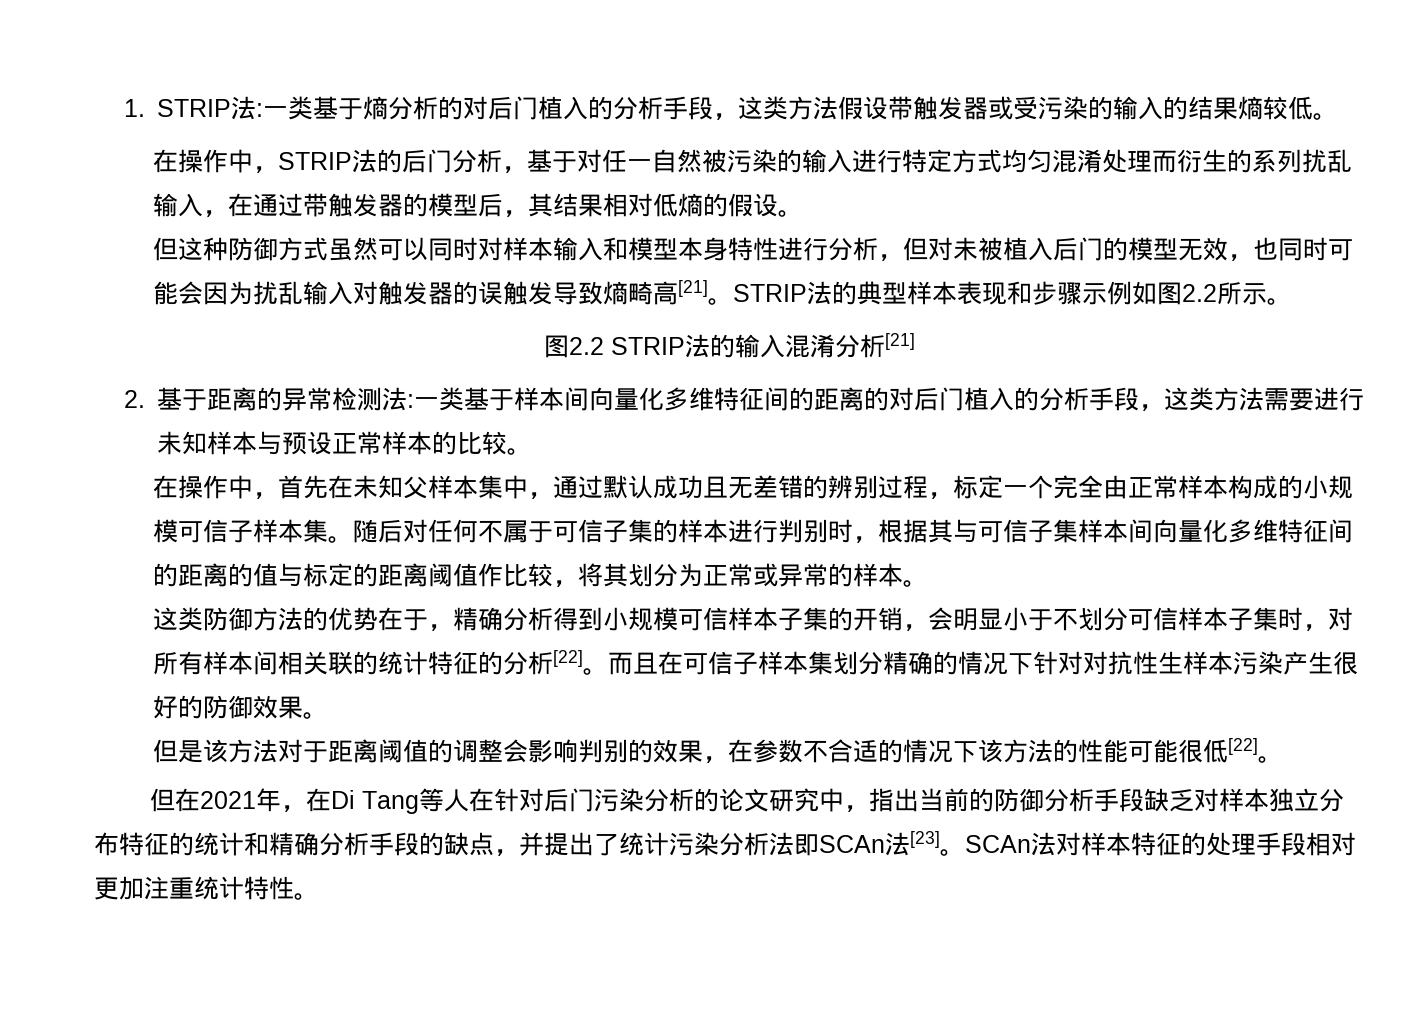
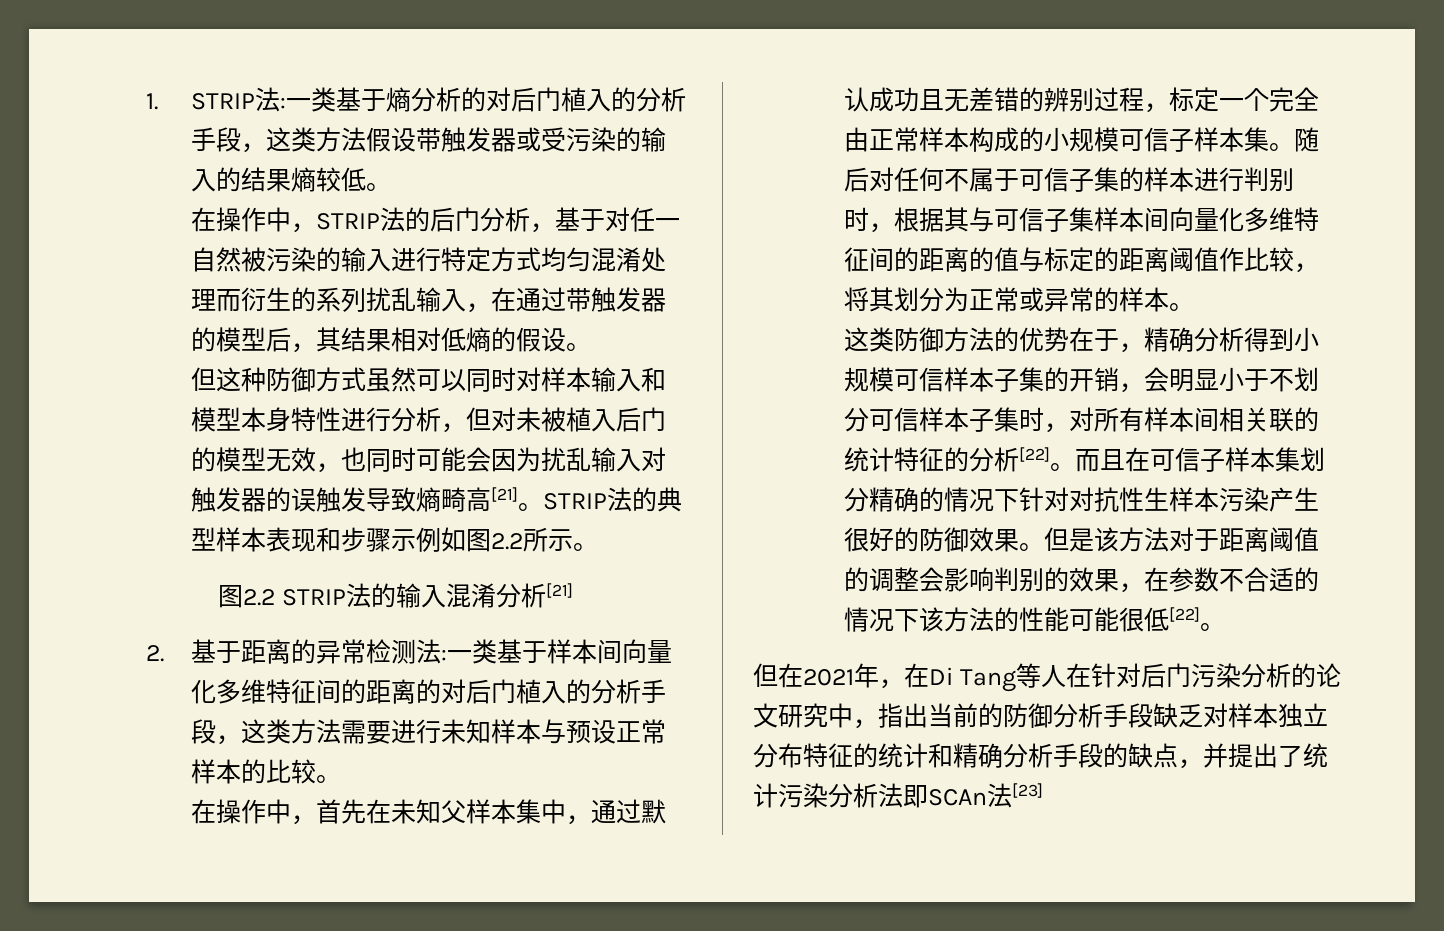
- 而且在可信子样本集划分精确的情况下针对对抗性生样本污染产生很好的防御效果。
- 但是该方法对于距离阈值的调整会影响判别的效果，在参数不合适的情况下该方法的性能可能很低[22]。
+ 而且在可信子样本集划分精确的情况下针对对抗性生样本污染产生很好的防御效果。但是该方法对于距离阈值的调整会影响判别的效果，在参数不合适的情况下该方法的性能可能很低[22]。
- 但在2021年，在Di Tang等人在针对后门污染分析的论文研究中，指出当前的防御分析手段缺乏对样本独立分布特征的统计和精确分析手段的缺点，并提出了统计污染分析法即SCAn法[23]。SCAn法对样本特征的处理手段相对更加注重统计特性。
+ 但在2021年，在Di Tang等人在针对后门污染分析的论文研究中，指出当前的防御分析手段缺乏对样本独立分布特征的统计和精确分析手段的缺点，并提出了统计污染分析法即SCAn法[23]

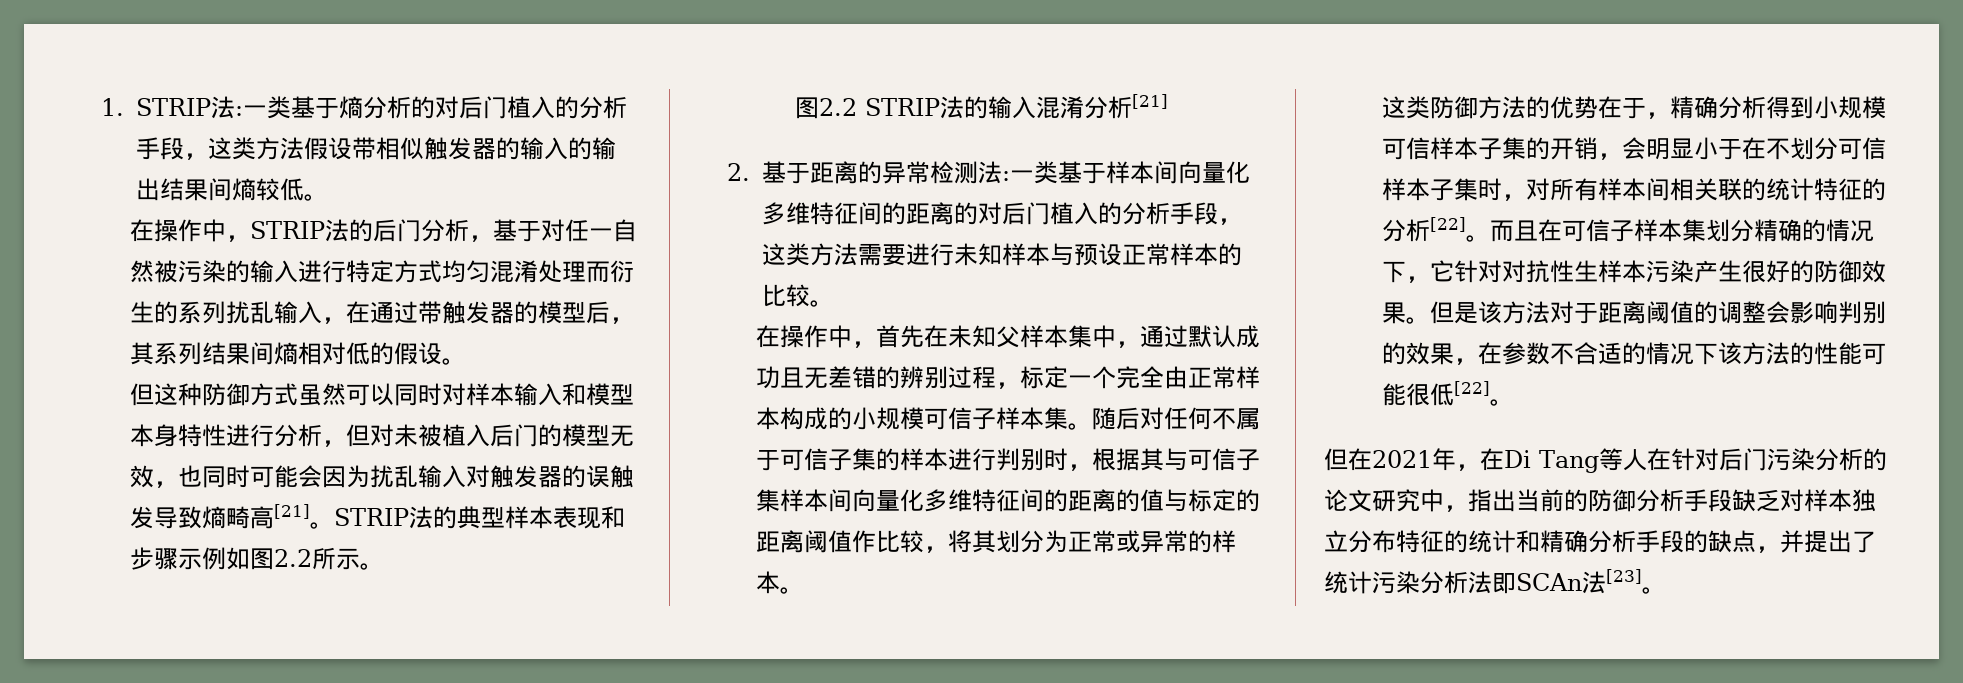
- 1. STRIP法:一类基于熵分析的对后门植入的分析手段，这类方法假设带触发器或受污染的输入的结果熵较低。
+ 1. STRIP法:一类基于熵分析的对后门植入的分析手段，这类方法假设带相似触发器的输入的输出结果间熵较低。
- 在操作中，STRIP法的后门分析，基于对任一自然被污染的输入进行特定方式均匀混淆处理而衍生的系列扰乱输入，在通过带触发器的模型后，其结果相对低熵的假设。
+ 在操作中，STRIP法的后门分析，基于对任一自然被污染的输入进行特定方式均匀混淆处理而衍生的系列扰乱输入，在通过带触发器的模型后，其系列结果间熵相对低的假设。
- 这类防御方法的优势在于，精确分析得到小规模可信样本子集的开销，会明显小于不划分可信样本子集时，对所有样本间相关联的统计特征的分析[22]。
+ 这类防御方法的优势在于，精确分析得到小规模可信样本子集的开销，会明显小于在不划分可信样本子集时，对所有样本间相关联的统计特征的分析[22]。
- 而且在可信子样本集划分精确的情况下针对对抗性生样本污染产生很好的防御效果。
+ 而且在可信子样本集划分精确的情况下，它针对对抗性生样本污染产生很好的防御效果。
- 但在2021年，在Di Tang等人在针对后门污染分析的论文研究中，指出当前的防御分析手段缺乏对样本独立分布特征的统计和精确分析手段的缺点，并提出了统计污染分析法即SCAn法[23]
+ 但在2021年，在Di Tang等人在针对后门污染分析的论文研究中，指出当前的防御分析手段缺乏对样本独立分布特征的统计和精确分析手段的缺点，并提出了统计污染分析法即SCAn法[23]。

